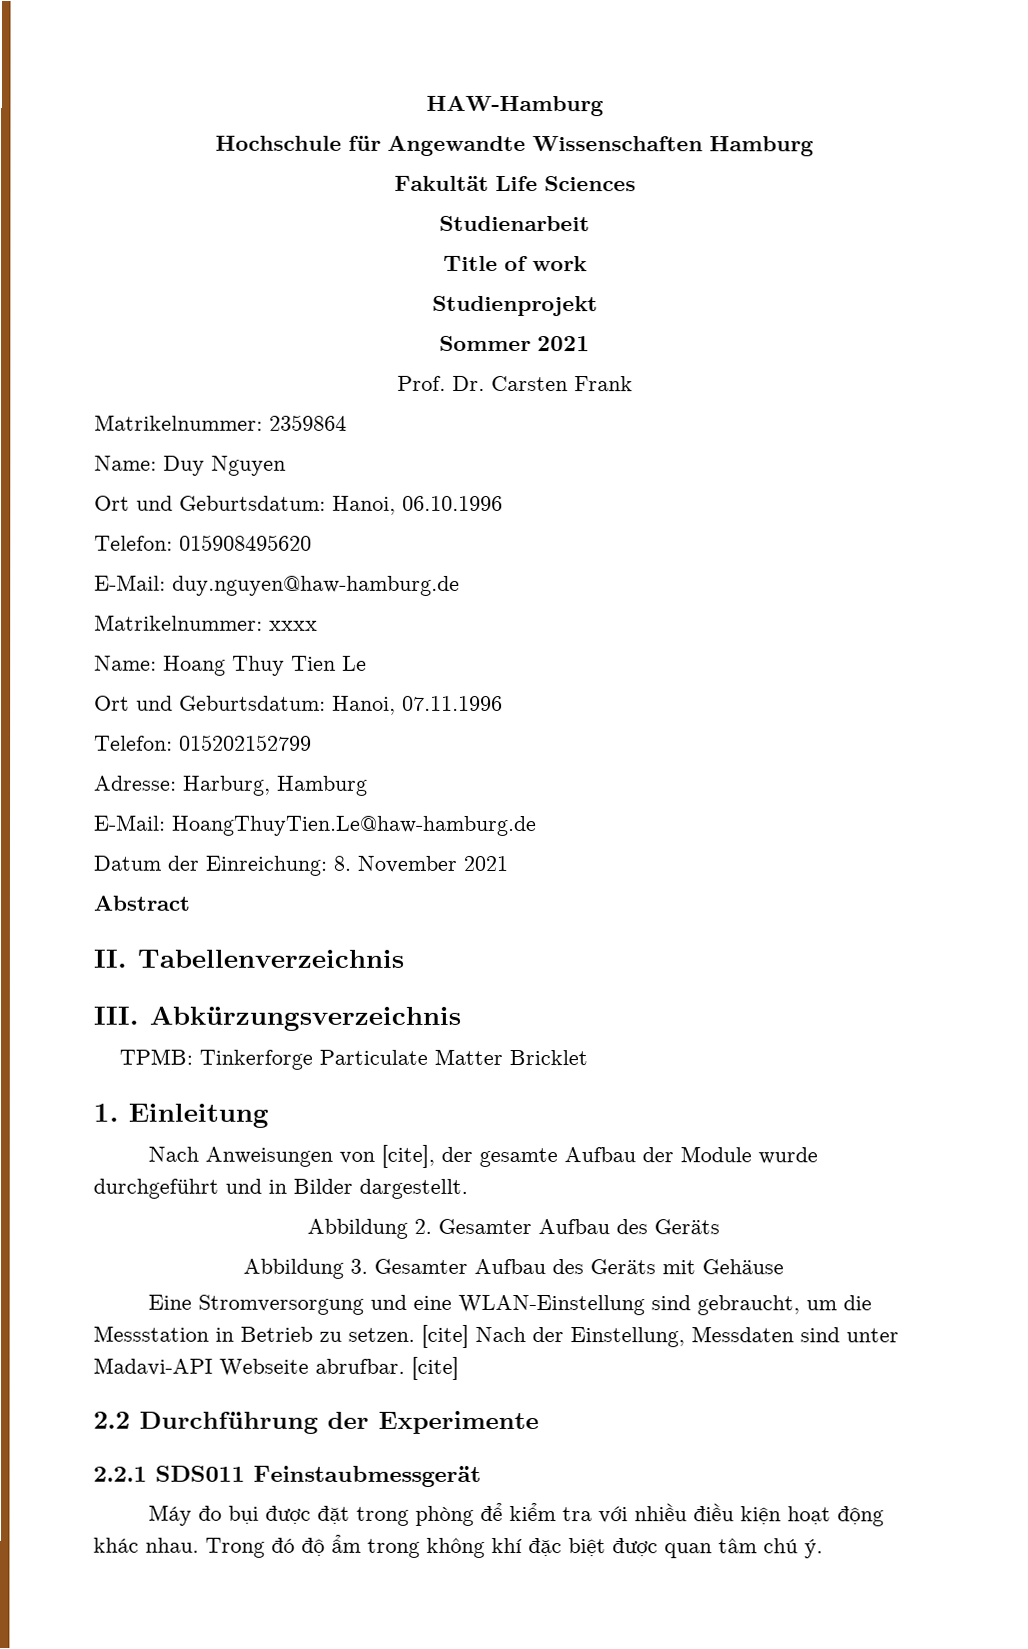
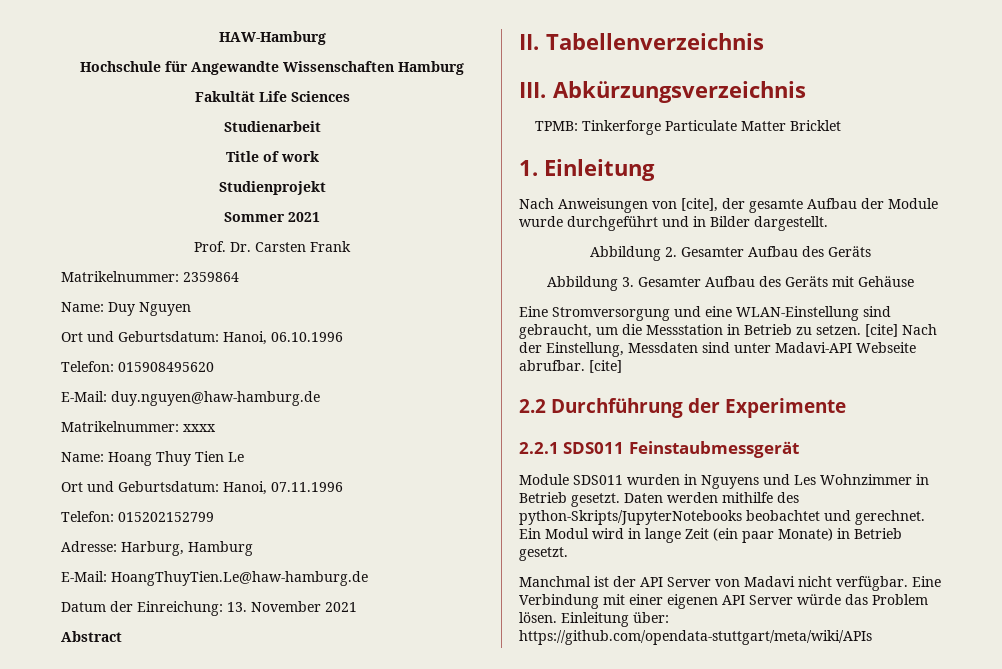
- Datum der Einreichung: 8. November 2021
+ Datum der Einreichung: 13. November 2021
- Máy đo bụi được đặt trong phòng để kiểm tra với nhiều điều kiện hoạt động khác nhau. Trong đó độ ẩm trong không khí đặc biệt được quan tâm chú ý.
+ Module SDS011 wurden in Nguyens und Les Wohnzimmer in Betrieb gesetzt. Daten werden mithilfe des python-Skripts/JupyterNotebooks beobachtet und gerechnet. Ein Modul wird in lange Zeit (ein paar Monate) in Betrieb gesetzt.
+ Manchmal ist der API Server von Madavi nicht verfügbar. Eine Verbindung mit einer eigenen API Server würde das Problem lösen. Einleitung über: https://github.com/opendata-stuttgart/meta/wiki/APIs

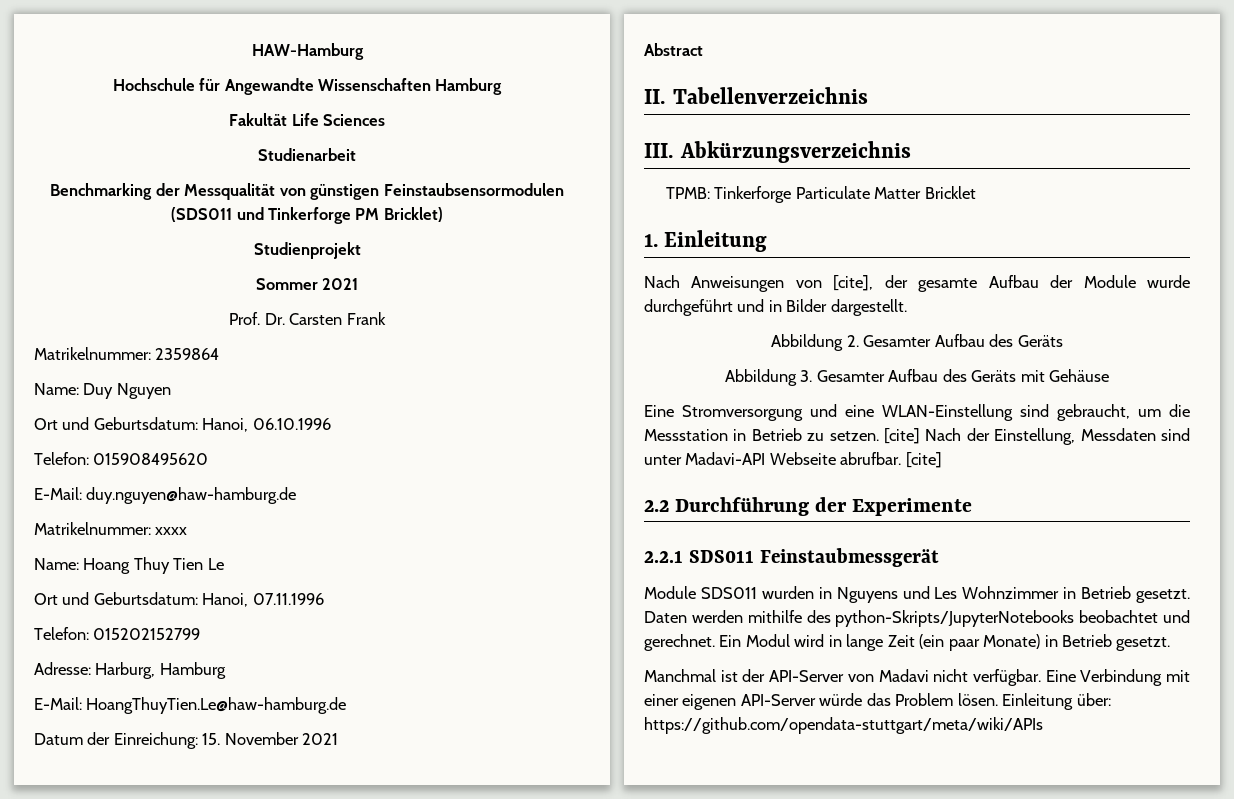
- Title of work
+ Benchmarking der Messqualität von günstigen Feinstaubsensormodulen (SDS011 und Tinkerforge PM Bricklet)
- Datum der Einreichung: 13. November 2021
+ Datum der Einreichung: 15. November 2021
- Manchmal ist der API Server von Madavi nicht verfügbar.
+ Manchmal ist der API-Server von Madavi nicht verfügbar.
- Eine Verbindung mit einer eigenen API Server würde das Problem lösen.
+ Eine Verbindung mit einer eigenen API-Server würde das Problem lösen.

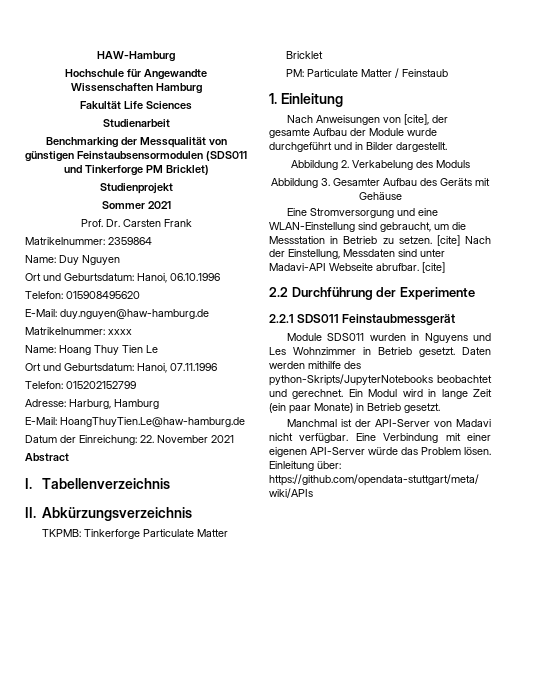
- Datum der Einreichung: 15. November 2021
+ Datum der Einreichung: 22. November 2021
- II. Tabellenverzeichnis
+ I. Tabellenverzeichnis
- III. Abkürzungsverzeichnis
+ II. Abkürzungsverzeichnis
- TPMB: Tinkerforge Particulate Matter Bricklet
+ TKPMB: Tinkerforge Particulate Matter Bricklet
+ PM: Particulate Matter / Feinstaub
- Abbildung 2. Gesamter Aufbau des Geräts
+ Abbildung 2. Verkabelung des Moduls

